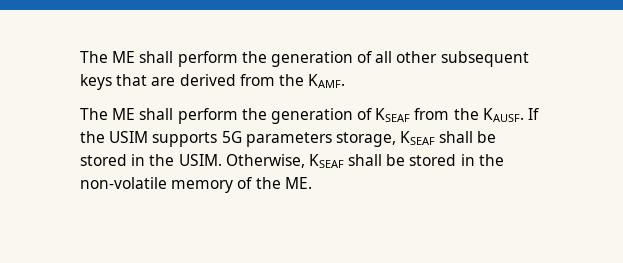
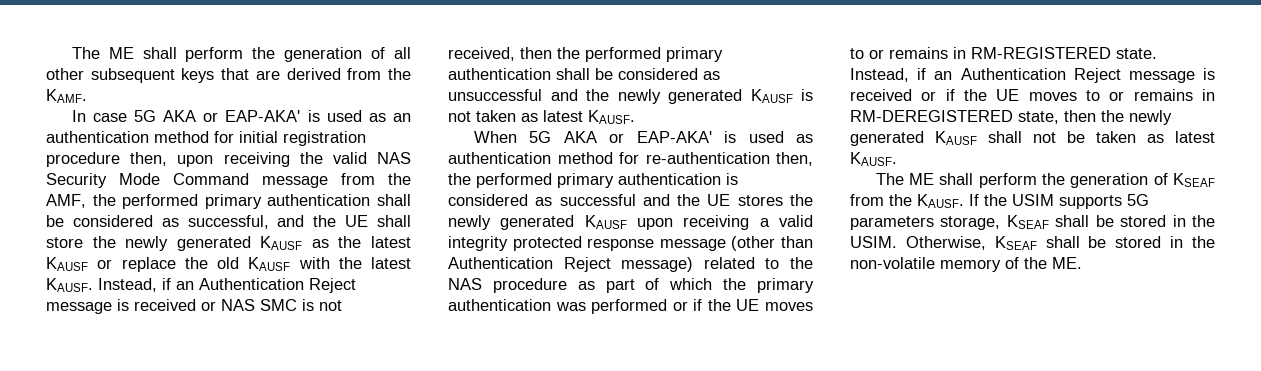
+ In case 5G AKA or EAP-AKA' is used as an authentication method for initial registration procedure then, upon receiving the valid NAS Security Mode Command message from the AMF, the performed primary authentication shall be considered as successful, and the UE shall store the newly generated KAUSF as the latest KAUSF or replace the old KAUSF with the latest KAUSF. Instead, if an Authentication Reject message is received or NAS SMC is not received, then the performed primary authentication shall be considered as unsuccessful and the newly generated KAUSF is not taken as latest KAUSF.
+ When 5G AKA or EAP-AKA' is used as authentication method for re-authentication then, the performed primary authentication is considered as successful and the UE stores the newly generated KAUSF upon receiving a valid integrity protected response message (other than Authentication Reject message) related to the NAS procedure as part of which the primary authentication was performed or if the UE moves to or remains in RM-REGISTERED state. Instead, if an Authentication Reject message is received or if the UE moves to or remains in RM-DEREGISTERED state, then the newly generated KAUSF shall not be taken as latest KAUSF.

